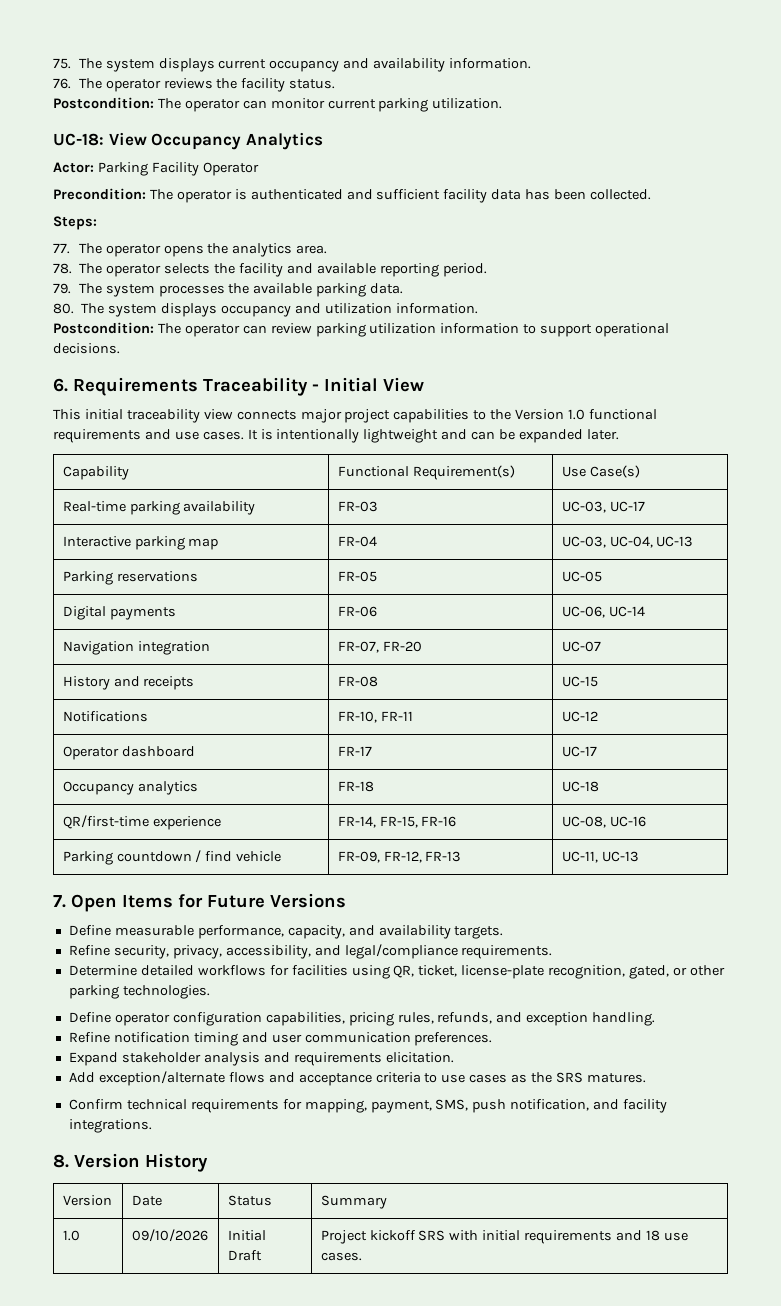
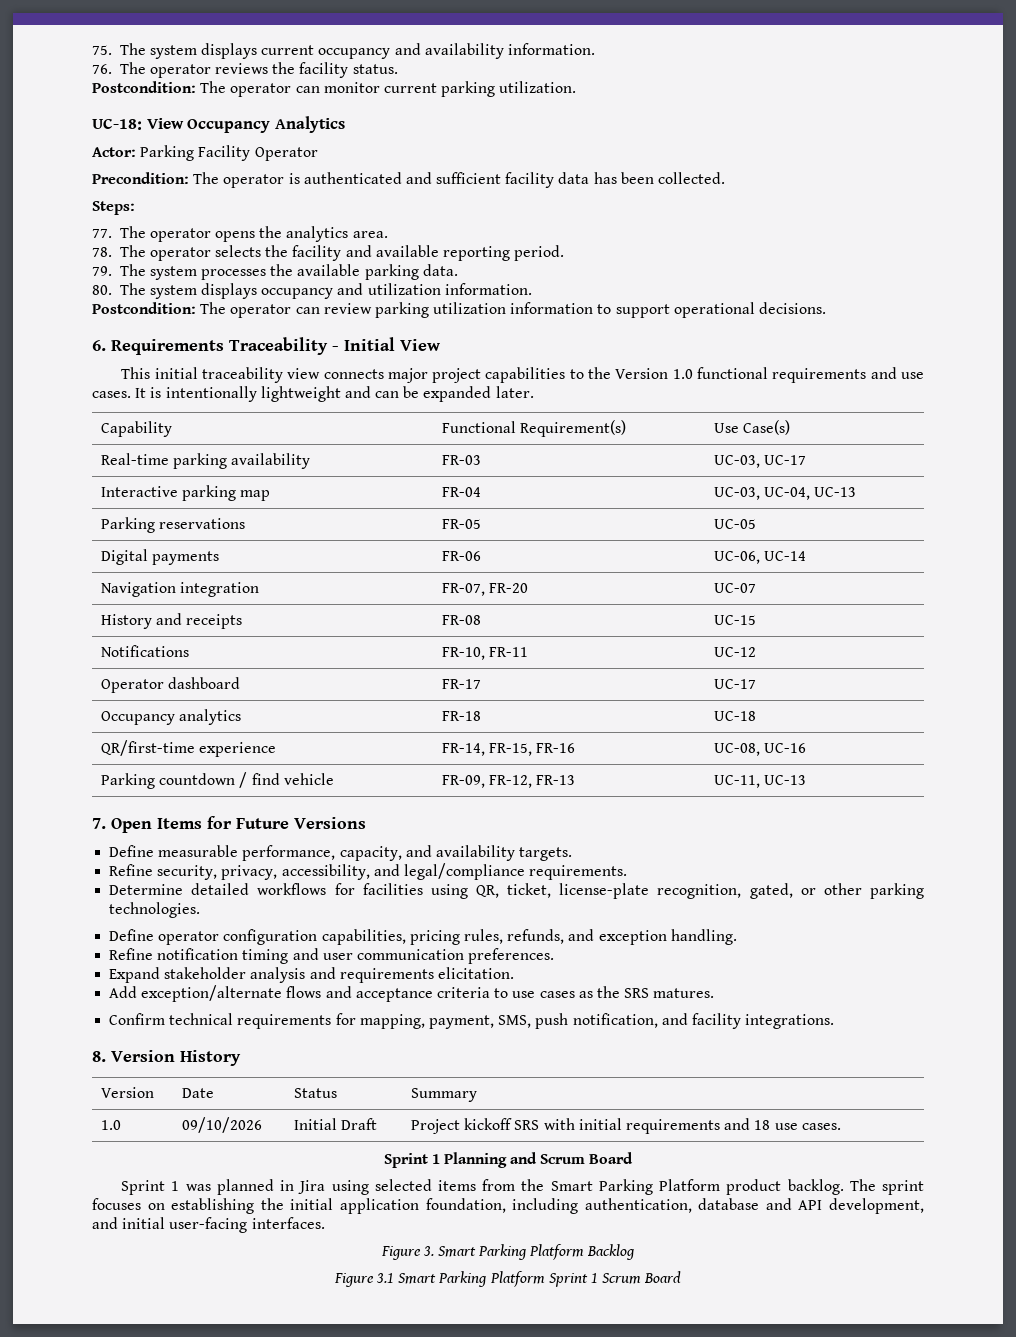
+ Sprint 1 Planning and Scrum Board
+ Sprint 1 was planned in Jira using selected items from the Smart Parking Platform product backlog. The sprint focuses on establishing the initial application foundation, including authentication, database and API development, and initial user-facing interfaces.
+ Figure 3. Smart Parking Platform Backlog
+ Figure 3.1 Smart Parking Platform Sprint 1 Scrum Board

